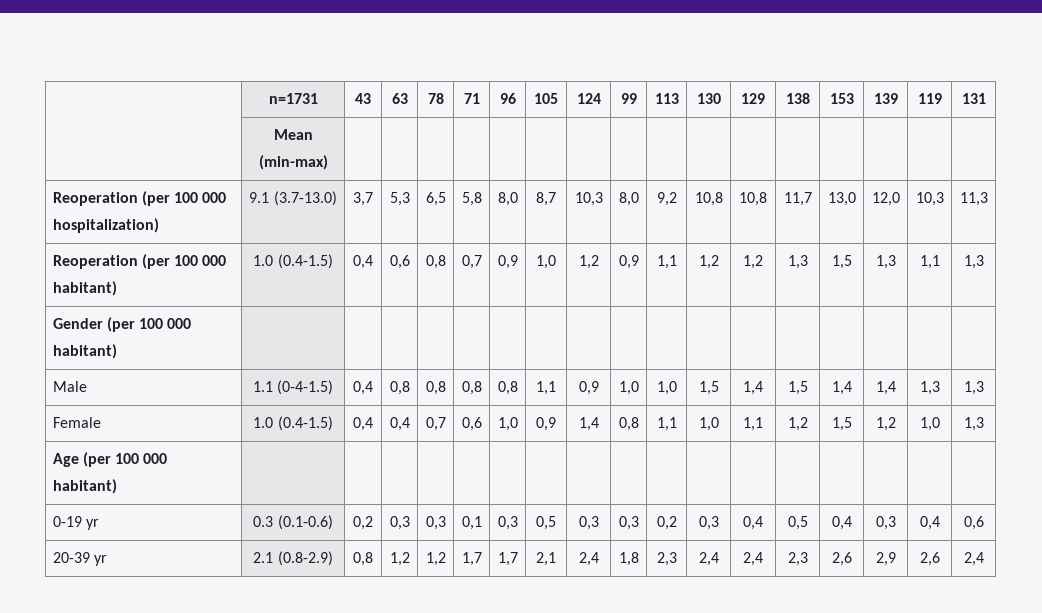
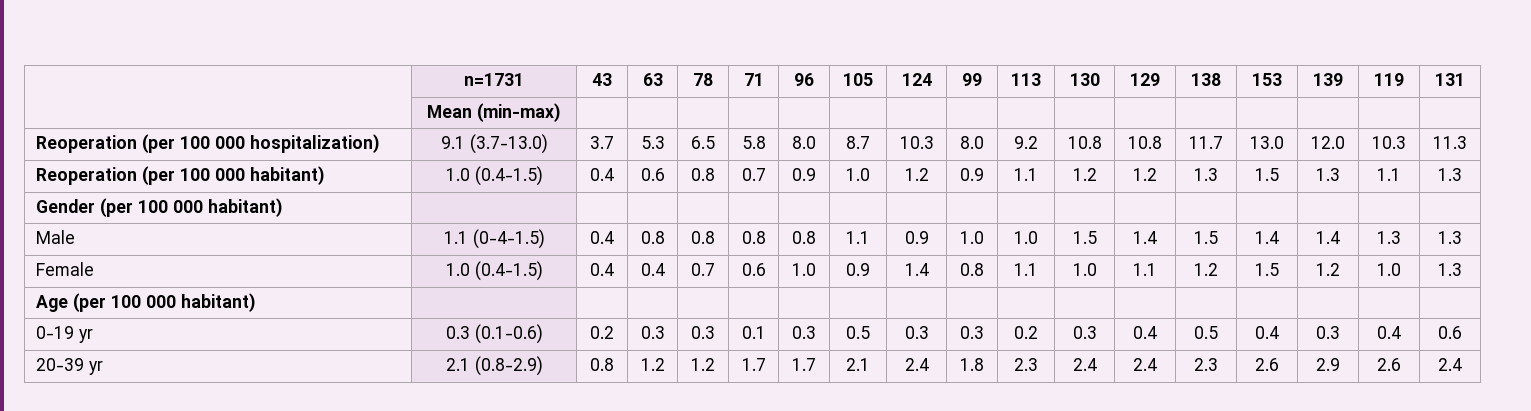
- Reoperation (per 100 000 hospitalization) | 9.1 (3.7-13.0) | 3,7 | 5,3 | 6,5 | 5,8 | 8,0 | 8,7 | 10,3 | 8,0 | 9,2 | 10,8 | 10,8 | 11,7 | 13,0 | 12,0 | 10,3 | 11,3
+ Reoperation (per 100 000 hospitalization) | 9.1 (3.7-13.0) | 3.7 | 5.3 | 6.5 | 5.8 | 8.0 | 8.7 | 10.3 | 8.0 | 9.2 | 10.8 | 10.8 | 11.7 | 13.0 | 12.0 | 10.3 | 11.3
- Reoperation (per 100 000 habitant) | 1.0 (0.4-1.5) | 0,4 | 0,6 | 0,8 | 0,7 | 0,9 | 1,0 | 1,2 | 0,9 | 1,1 | 1,2 | 1,2 | 1,3 | 1,5 | 1,3 | 1,1 | 1,3
+ Reoperation (per 100 000 habitant) | 1.0 (0.4-1.5) | 0.4 | 0.6 | 0.8 | 0.7 | 0.9 | 1.0 | 1.2 | 0.9 | 1.1 | 1.2 | 1.2 | 1.3 | 1.5 | 1.3 | 1.1 | 1.3
- Male | 1.1 (0-4-1.5) | 0,4 | 0,8 | 0,8 | 0,8 | 0,8 | 1,1 | 0,9 | 1,0 | 1,0 | 1,5 | 1,4 | 1,5 | 1,4 | 1,4 | 1,3 | 1,3
- Female | 1.0 (0.4-1.5) | 0,4 | 0,4 | 0,7 | 0,6 | 1,0 | 0,9 | 1,4 | 0,8 | 1,1 | 1,0 | 1,1 | 1,2 | 1,5 | 1,2 | 1,0 | 1,3
+ Male | 1.1 (0-4-1.5) | 0.4 | 0.8 | 0.8 | 0.8 | 0.8 | 1.1 | 0.9 | 1.0 | 1.0 | 1.5 | 1.4 | 1.5 | 1.4 | 1.4 | 1.3 | 1.3
+ Female | 1.0 (0.4-1.5) | 0.4 | 0.4 | 0.7 | 0.6 | 1.0 | 0.9 | 1.4 | 0.8 | 1.1 | 1.0 | 1.1 | 1.2 | 1.5 | 1.2 | 1.0 | 1.3
- 0-19 yr | 0.3 (0.1-0.6) | 0,2 | 0,3 | 0,3 | 0,1 | 0,3 | 0,5 | 0,3 | 0,3 | 0,2 | 0,3 | 0,4 | 0,5 | 0,4 | 0,3 | 0,4 | 0,6
- 20-39 yr | 2.1 (0.8-2.9) | 0,8 | 1,2 | 1,2 | 1,7 | 1,7 | 2,1 | 2,4 | 1,8 | 2,3 | 2,4 | 2,4 | 2,3 | 2,6 | 2,9 | 2,6 | 2,4
+ 0-19 yr | 0.3 (0.1-0.6) | 0.2 | 0.3 | 0.3 | 0.1 | 0.3 | 0.5 | 0.3 | 0.3 | 0.2 | 0.3 | 0.4 | 0.5 | 0.4 | 0.3 | 0.4 | 0.6
+ 20-39 yr | 2.1 (0.8-2.9) | 0.8 | 1.2 | 1.2 | 1.7 | 1.7 | 2.1 | 2.4 | 1.8 | 2.3 | 2.4 | 2.4 | 2.3 | 2.6 | 2.9 | 2.6 | 2.4

